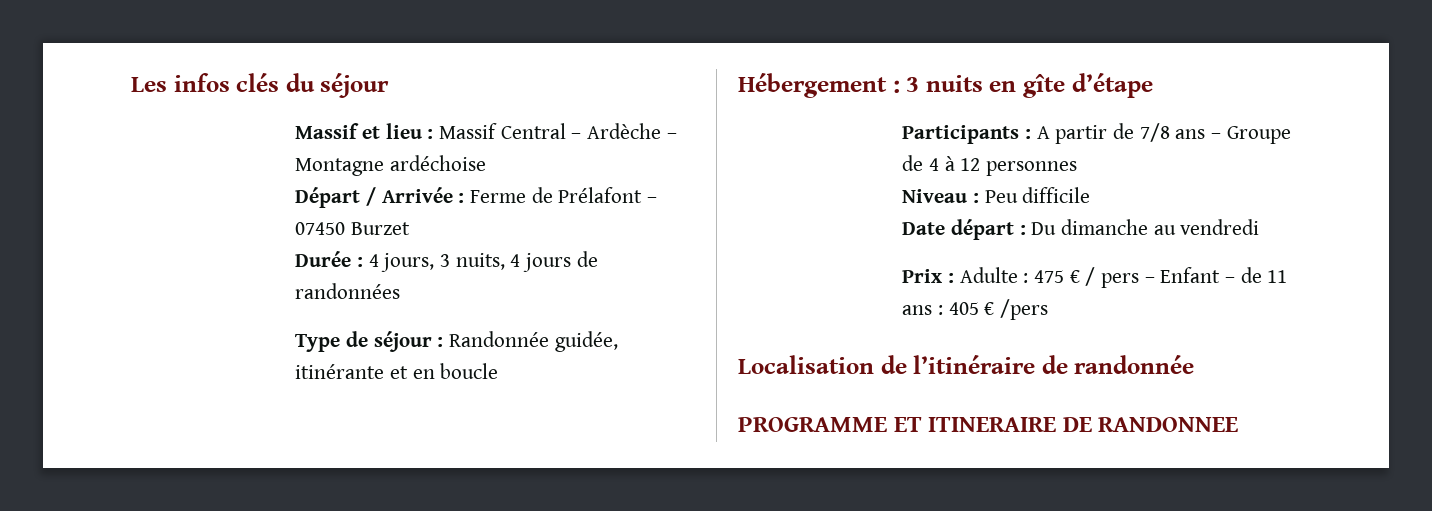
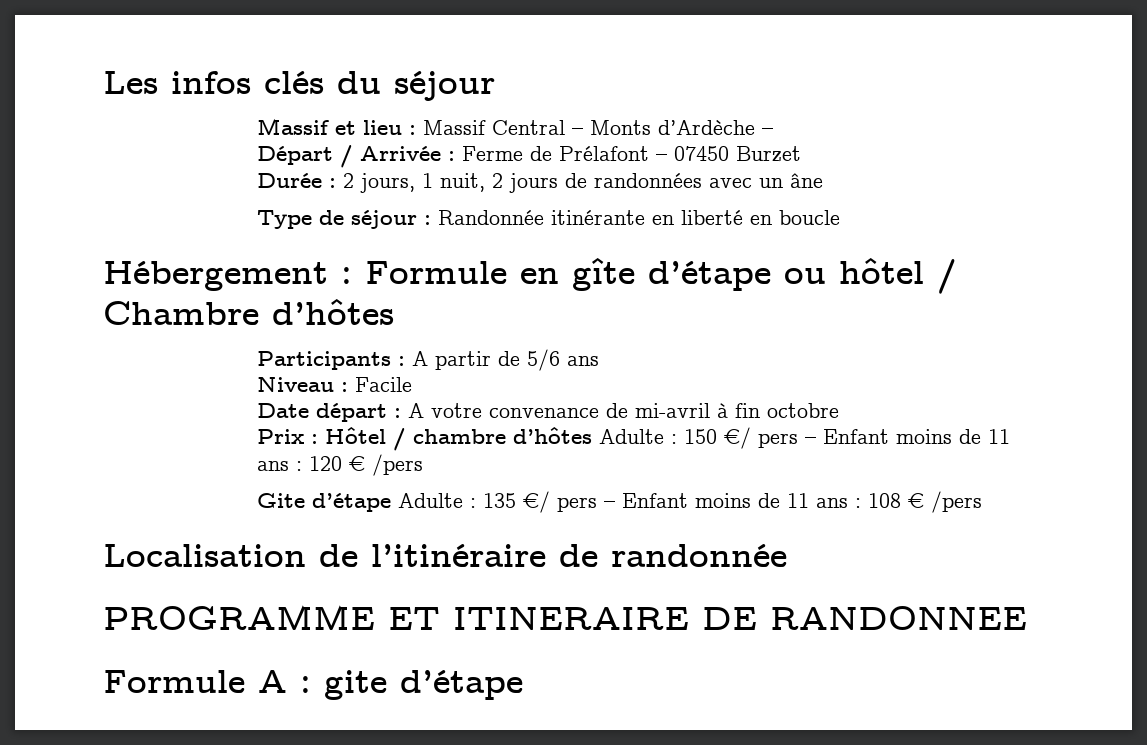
- Massif et lieu : Massif Central – Ardèche – Montagne ardéchoise
+ Massif et lieu : Massif Central – Monts d’Ardèche –
- Durée : 4 jours, 3 nuits, 4 jours de randonnées
+ Durée : 2 jours, 1 nuit, 2 jours de randonnées avec un âne
- Type de séjour : Randonnée guidée, itinérante et en boucle
+ Type de séjour : Randonnée itinérante en liberté en boucle
- Hébergement : 3 nuits en gîte d’étape
+ Hébergement : Formule en gîte d’étape ou hôtel / Chambre d’hôtes
- Participants : A partir de 7/8 ans – Groupe de 4 à 12 personnes
+ Participants : A partir de 5/6 ans
- Niveau : Peu difficile
+ Niveau : Facile
- Date départ : Du dimanche au vendredi
- Prix : Adulte : 475 € / pers – Enfant – de 11 ans : 405 € /pers
+ Date départ : A votre convenance de mi-avril à fin octobre
+ Prix : Hôtel / chambre d’hôtes Adulte : 150 €/ pers – Enfant moins de 11 ans : 120 € /pers
+ Gite d’étape Adulte : 135 €/ pers – Enfant moins de 11 ans : 108 € /pers
+ Formule A : gite d’étape

